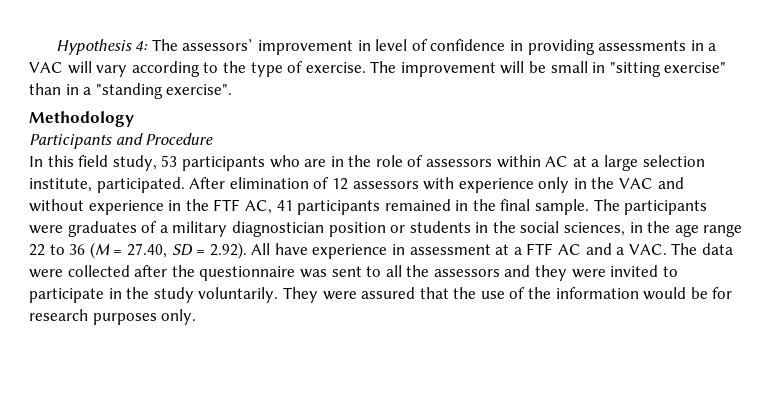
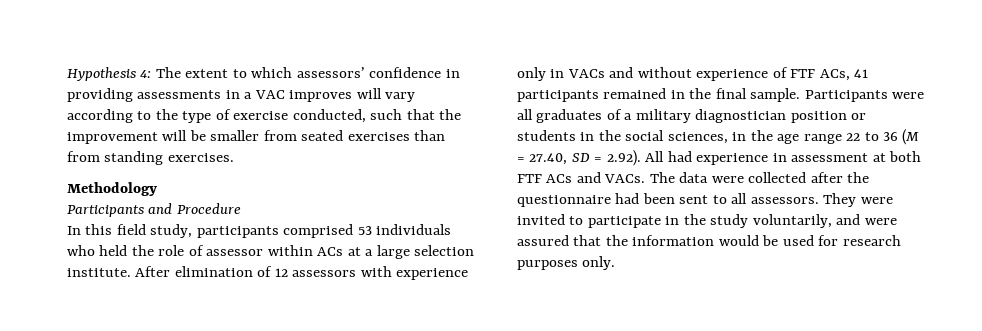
- Hypothesis 4: The assessors’ improvement in level of confidence in providing assessments in a VAC will vary according to the type of exercise. The improvement will be small in "sitting exercise" than in a "standing exercise".
+ Hypothesis 4: The extent to which assessors’ confidence in providing assessments in a VAC improves will vary according to the type of exercise conducted, such that the improvement will be smaller from seated exercises than from standing exercises.
- In this field study, 53 participants who are in the role of assessors within AC at a large selection institute, participated.
+ In this field study, participants comprised 53 individuals who held the role of assessor within ACs at a large selection institute.
- After elimination of 12 assessors with experience only in the VAC and without experience in the FTF AC, 41 participants remained in the final sample.
+ After elimination of 12 assessors with experience only in VACs and without experience of FTF ACs, 41 participants remained in the final sample.
- The participants were graduates of a military diagnostician position or students in the social sciences, in the age range 22 to 36 (M = 27.40, SD = 2.92). All have experience in assessment at a FTF AC and a VAC. The data were collected after the questionnaire was sent to all the assessors and they were invited to participate in the study voluntarily. They were assured that the use of the information would be for research purposes only.
+ Participants were all graduates of a military diagnostician position or students in the social sciences, in the age range 22 to 36 (M = 27.40, SD = 2.92). All had experience in assessment at both FTF ACs and VACs. The data were collected after the questionnaire had been sent to all assessors. They were invited to participate in the study voluntarily, and were assured that the information would be used for research purposes only.

